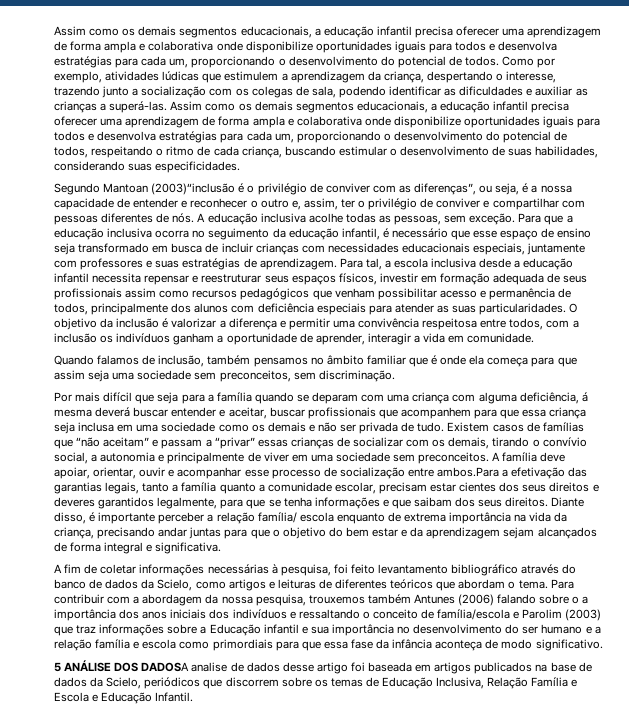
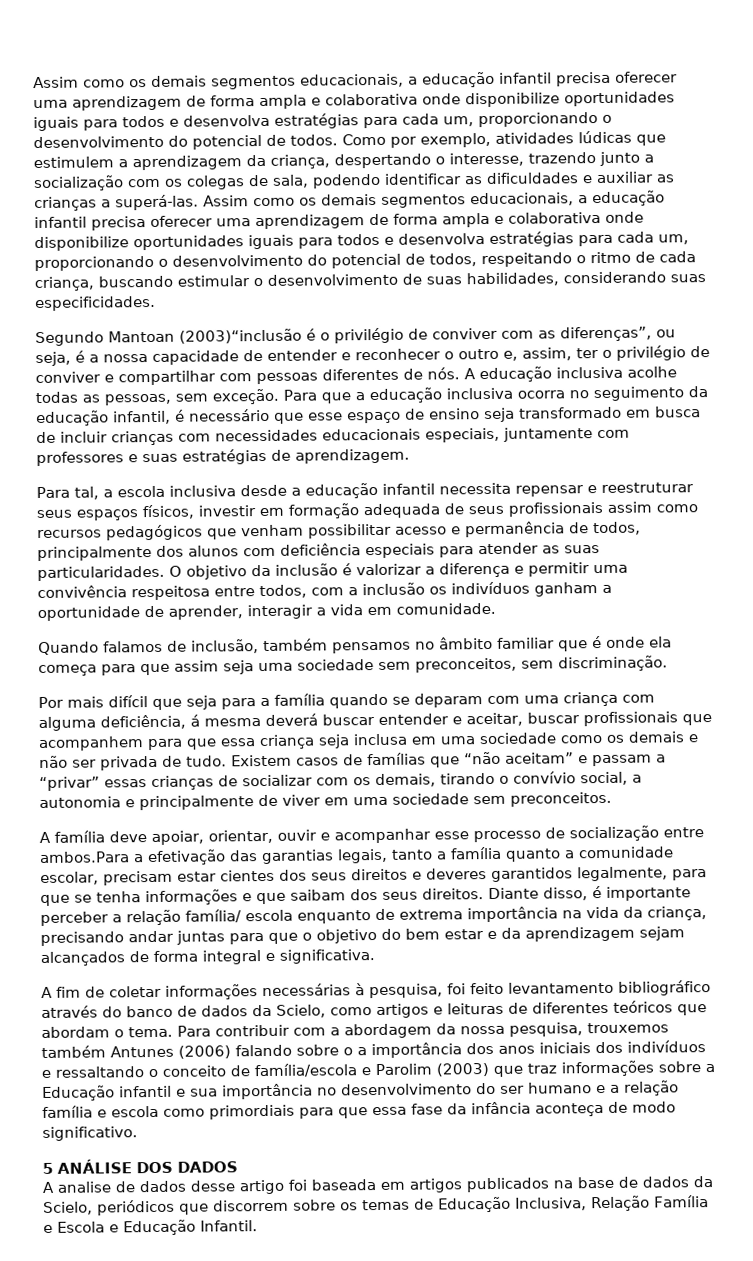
- Para que a educação inclusiva ocorra no seguimento da educação infantil, é necessário que esse espaço de ensino seja transformado em busca de incluir crianças com necessidades educacionais especiais, juntamente com professores e suas estratégias de aprendizagem. Para tal, a escola inclusiva desde a educação infantil necessita repensar e reestruturar seus espaços físicos, investir em formação adequada de seus profissionais assim como recursos pedagógicos que venham possibilitar acesso e permanência de todos, principalmente dos alunos com deficiência especiais para atender as suas particularidades.
+ Para que a educação inclusiva ocorra no seguimento da educação infantil, é necessário que esse espaço de ensino seja transformado em busca de incluir crianças com necessidades educacionais especiais, juntamente com professores e suas estratégias de aprendizagem.
+ Para tal, a escola inclusiva desde a educação infantil necessita repensar e reestruturar seus espaços físicos, investir em formação adequada de seus profissionais assim como recursos pedagógicos que venham possibilitar acesso e permanência de todos, principalmente dos alunos com deficiência especiais para atender as suas particularidades.
- Existem casos de famílias que “não aceitam” e passam a “privar” essas crianças de socializar com os demais, tirando o convívio social, a autonomia e principalmente de viver em uma sociedade sem preconceitos. A família deve apoiar, orientar, ouvir e acompanhar esse processo de socialização entre ambos.Para a efetivação das garantias legais, tanto a família quanto a comunidade escolar, precisam estar cientes dos seus direitos e deveres garantidos legalmente, para que se tenha informações e que saibam dos seus direitos.
+ Existem casos de famílias que “não aceitam” e passam a “privar” essas crianças de socializar com os demais, tirando o convívio social, a autonomia e principalmente de viver em uma sociedade sem preconceitos.
+ A família deve apoiar, orientar, ouvir e acompanhar esse processo de socialização entre ambos.Para a efetivação das garantias legais, tanto a família quanto a comunidade escolar, precisam estar cientes dos seus direitos e deveres garantidos legalmente, para que se tenha informações e que saibam dos seus direitos.
- 5 ANÁLISE DOS DADOSA analise de dados desse artigo foi baseada em artigos publicados na base de dados da Scielo, periódicos que discorrem sobre os temas de Educação Inclusiva, Relação Família e Escola e Educação Infantil.
+ 5 ANÁLISE DOS DADOS
+ A analise de dados desse artigo foi baseada em artigos publicados na base de dados da Scielo, periódicos que discorrem sobre os temas de Educação Inclusiva, Relação Família e Escola e Educação Infantil.

